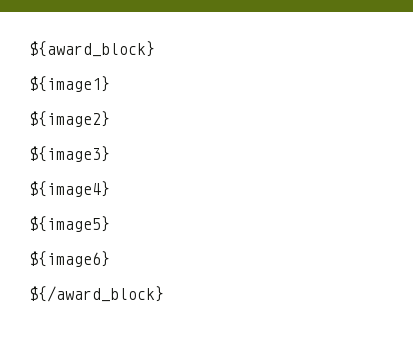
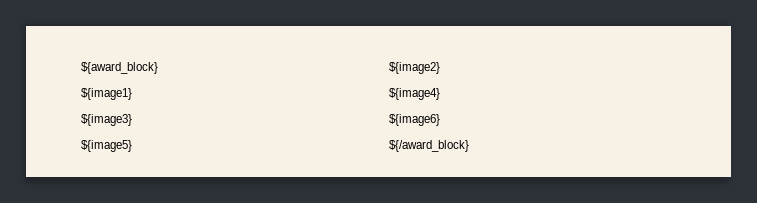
+ ${image3}
+ ${image5}
- ${image3}
- ${image5}

